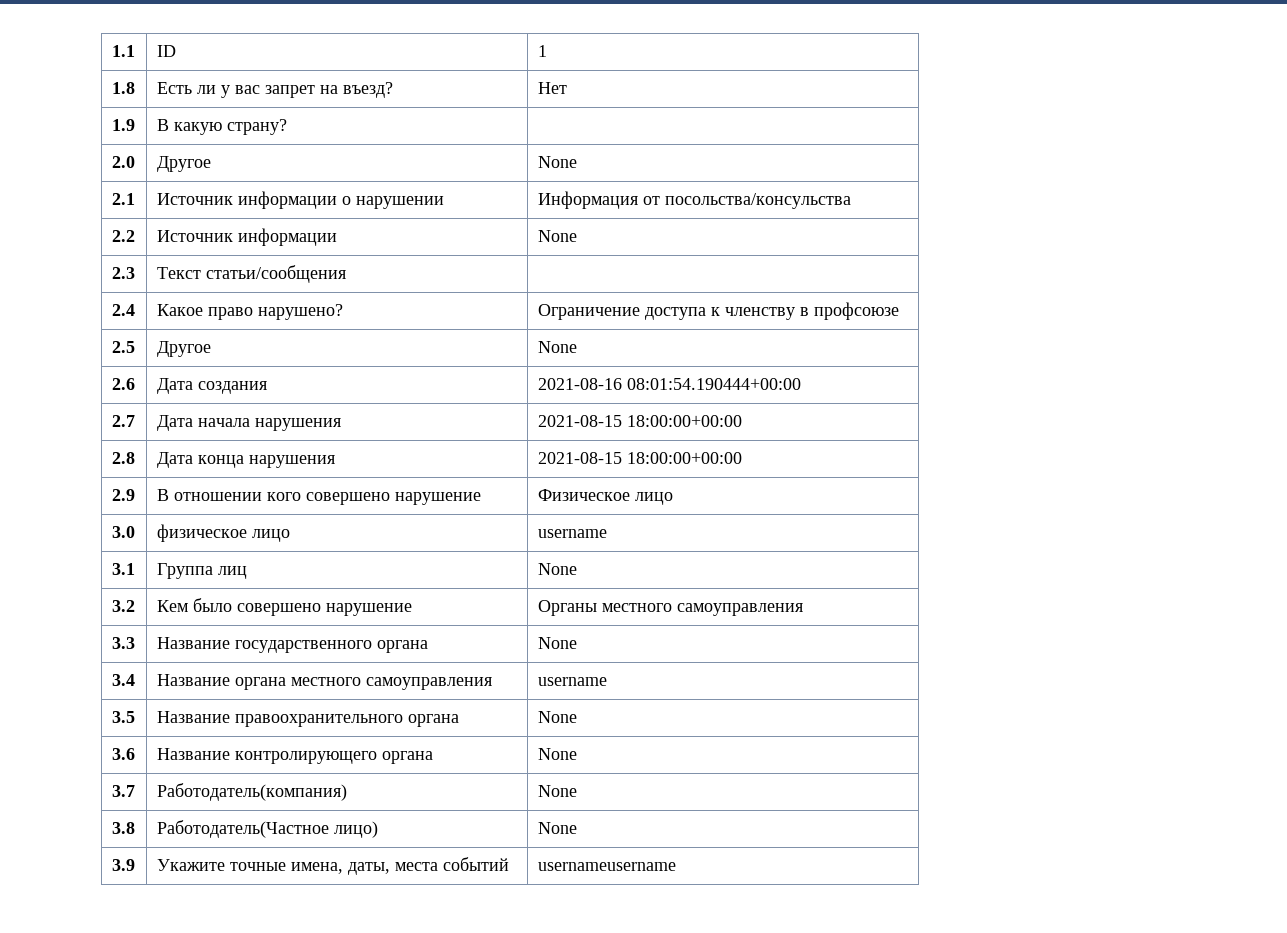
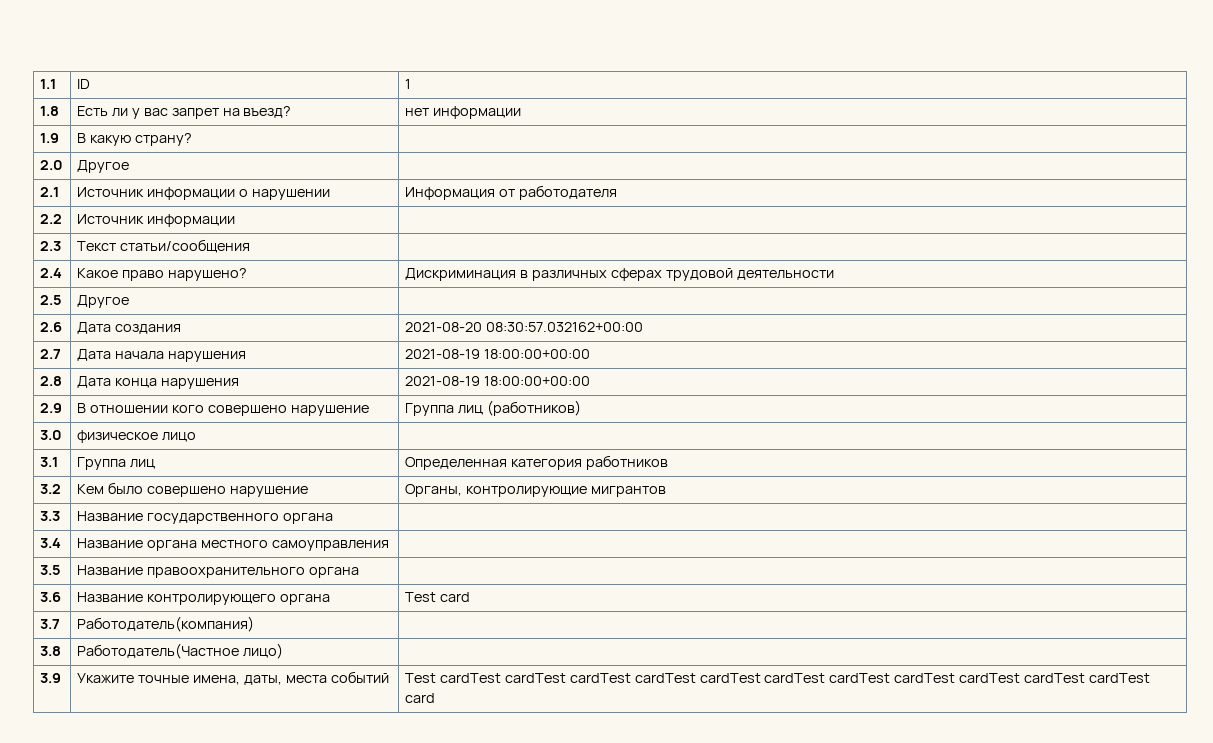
- 1.8 | Есть ли у вас запрет на въезд? | Нет
+ 1.8 | Есть ли у вас запрет на въезд? | нет информации
- 2.0 | Другое | None
+ 2.0 | Другое |
- 2.1 | Источник информации о нарушении | Информация от посольства/консульства
+ 2.1 | Источник информации о нарушении | Информация от работодателя
- 2.2 | Источник информации | None
+ 2.2 | Источник информации |
- 2.4 | Какое право нарушено? | Ограничение доступа к членству в профсоюзе
+ 2.4 | Какое право нарушено? | Дискриминация в различных сферах трудовой деятельности
- 2.5 | Другое | None
+ 2.5 | Другое |
- 2.6 | Дата создания | 2021-08-16 08:01:54.190444+00:00
+ 2.6 | Дата создания | 2021-08-20 08:30:57.032162+00:00
- 2.7 | Дата начала нарушения | 2021-08-15 18:00:00+00:00
+ 2.7 | Дата начала нарушения | 2021-08-19 18:00:00+00:00
- 2.8 | Дата конца нарушения | 2021-08-15 18:00:00+00:00
+ 2.8 | Дата конца нарушения | 2021-08-19 18:00:00+00:00
- 2.9 | В отношении кого совершено нарушение | Физическое лицо
+ 2.9 | В отношении кого совершено нарушение | Группа лиц (работников)
- 3.0 | физическое лицо | username
+ 3.0 | физическое лицо |
- 3.1 | Группа лиц | None
+ 3.1 | Группа лиц | Определенная категория работников
- 3.2 | Кем было совершено нарушение | Органы местного самоуправления
+ 3.2 | Кем было совершено нарушение | Органы, контролирующие мигрантов
- 3.3 | Название государственного органа | None
+ 3.3 | Название государственного органа |
- 3.4 | Название органа местного самоуправления | username
+ 3.4 | Название органа местного самоуправления |
- 3.5 | Название правоохранительного органа | None
+ 3.5 | Название правоохранительного органа |
- 3.6 | Название контролирующего органа | None
+ 3.6 | Название контролирующего органа | Test card
- 3.7 | Работодатель(компания) | None
+ 3.7 | Работодатель(компания) |
- 3.8 | Работодатель(Частное лицо) | None
+ 3.8 | Работодатель(Частное лицо) |
- 3.9 | Укажите точные имена, даты, места событий | usernameusername
+ 3.9 | Укажите точные имена, даты, места событий | Test cardTest cardTest cardTest cardTest cardTest cardTest cardTest cardTest cardTest cardTest cardTest card

